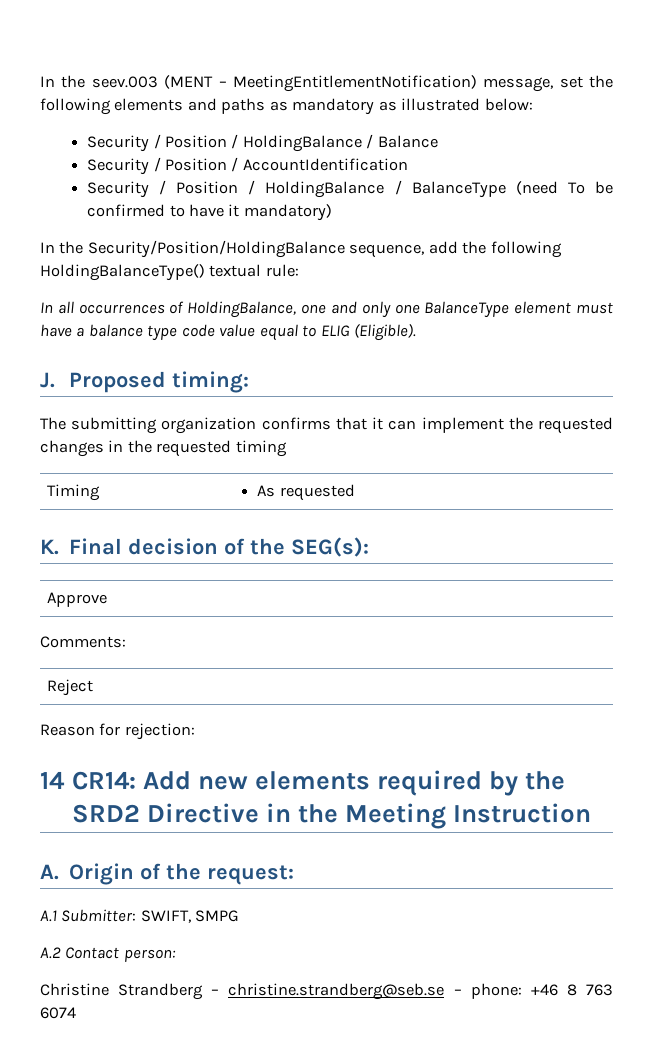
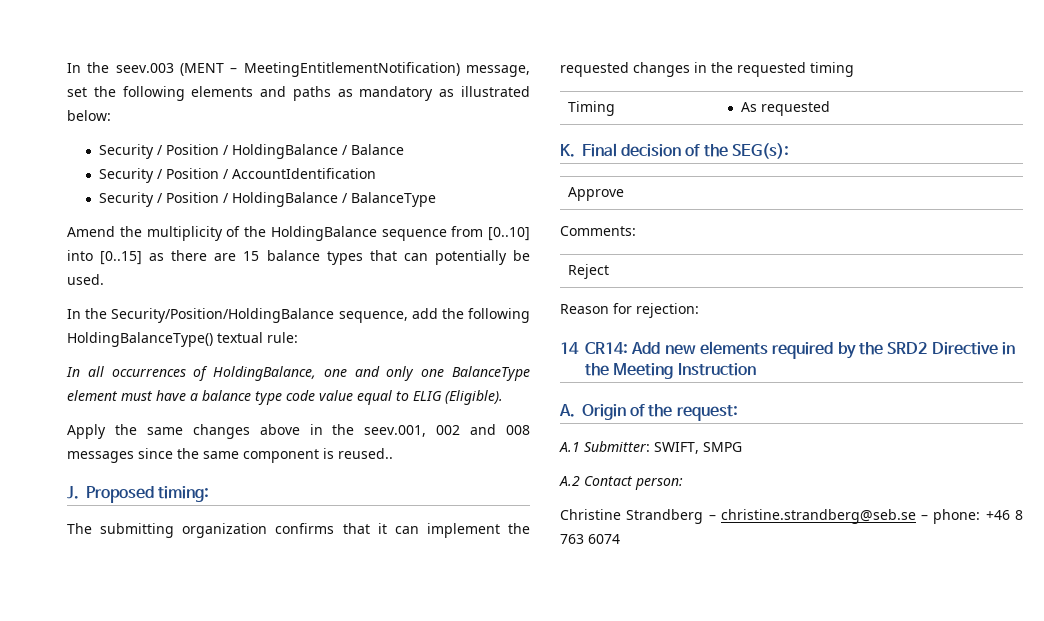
- Security / Position / HoldingBalance / BalanceType (need To be confirmed to have it mandatory)
+ Security / Position / HoldingBalance / BalanceType
+ Amend the multiplicity of the HoldingBalance sequence from [0..10] into [0..15] as there are 15 balance types that can potentially be used.
+ Apply the same changes above in the seev.001, 002 and 008 messages since the same component is reused..

